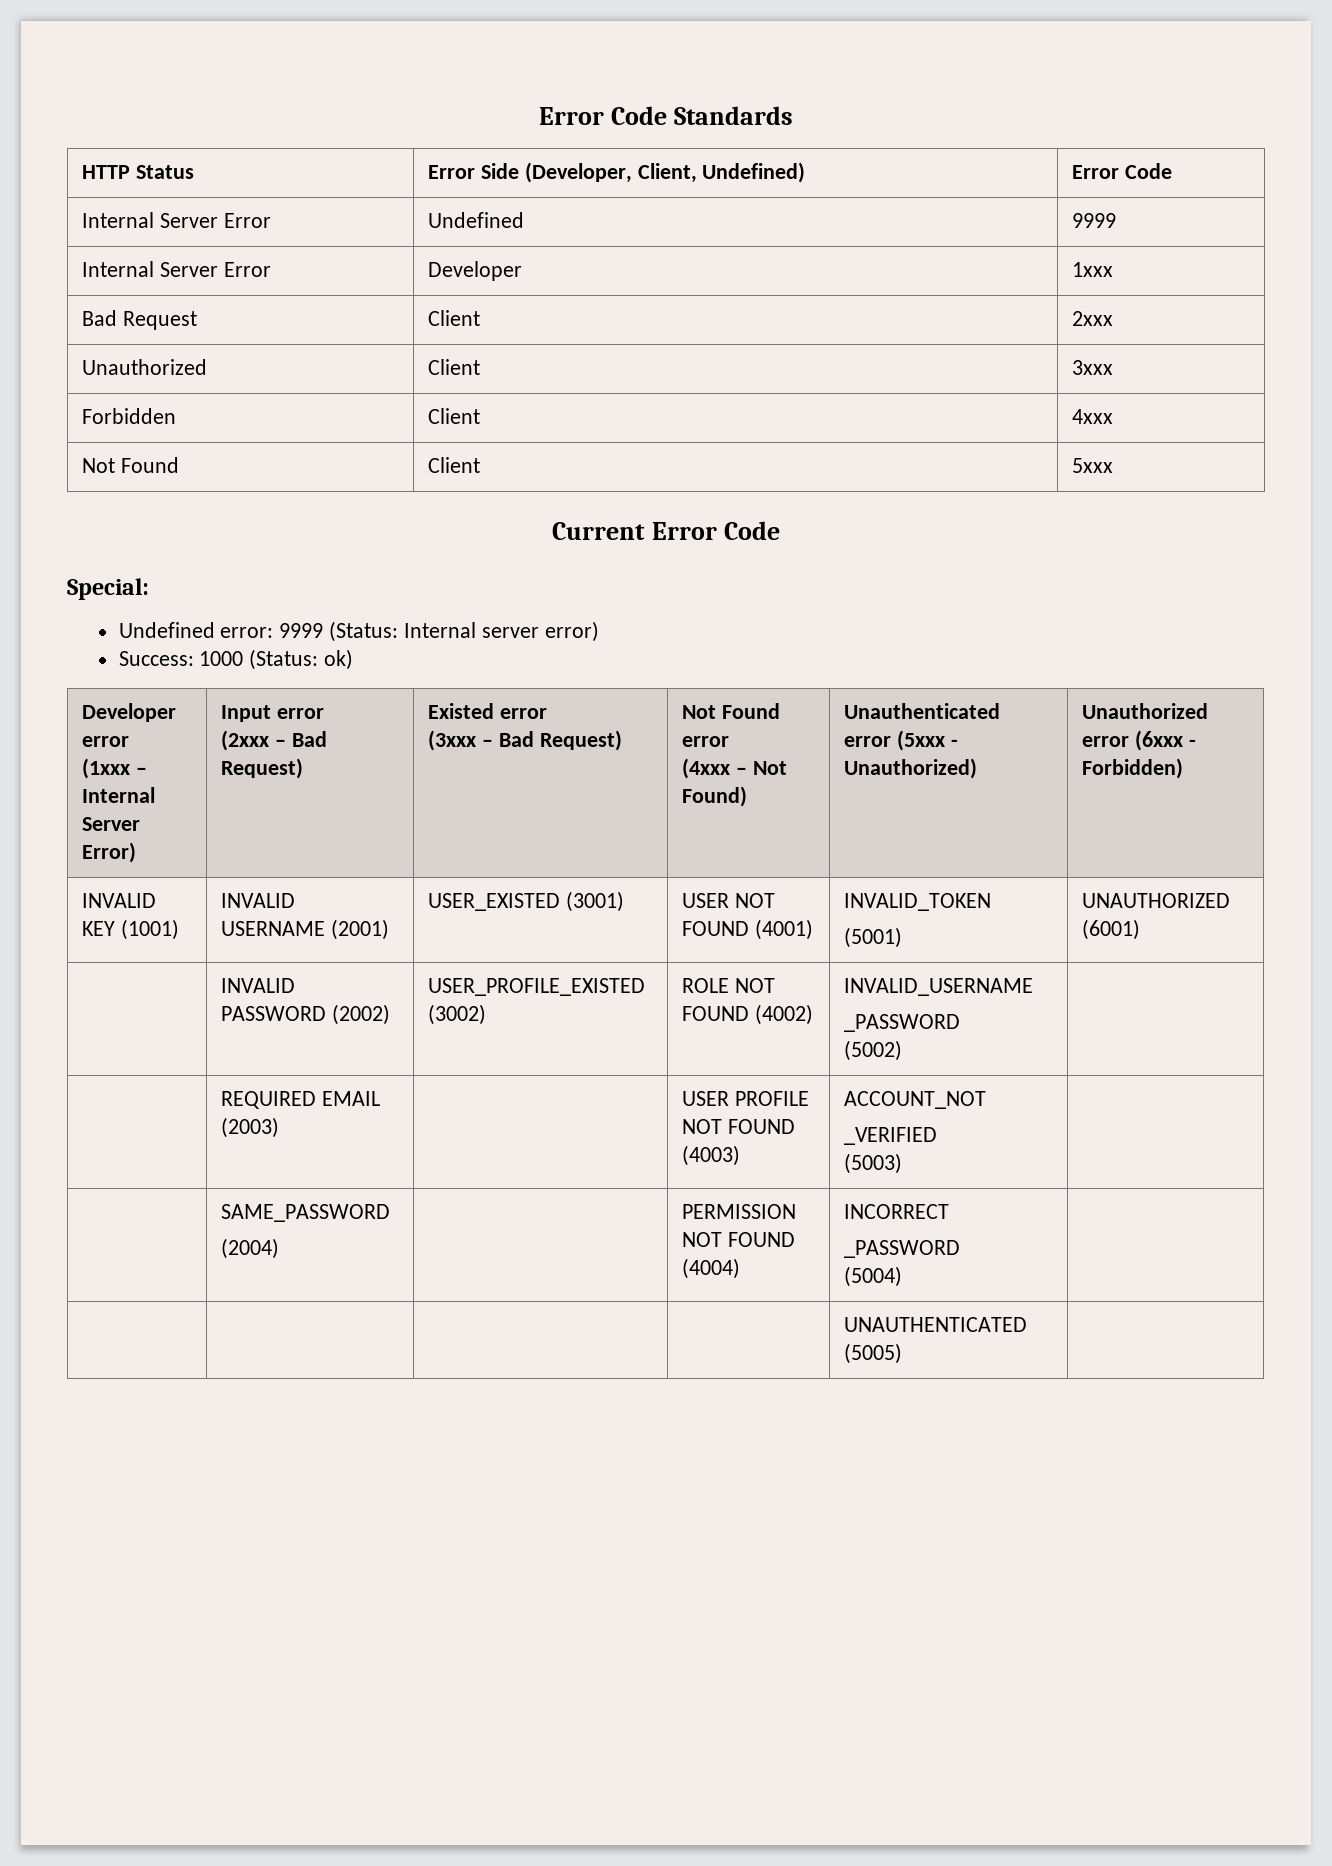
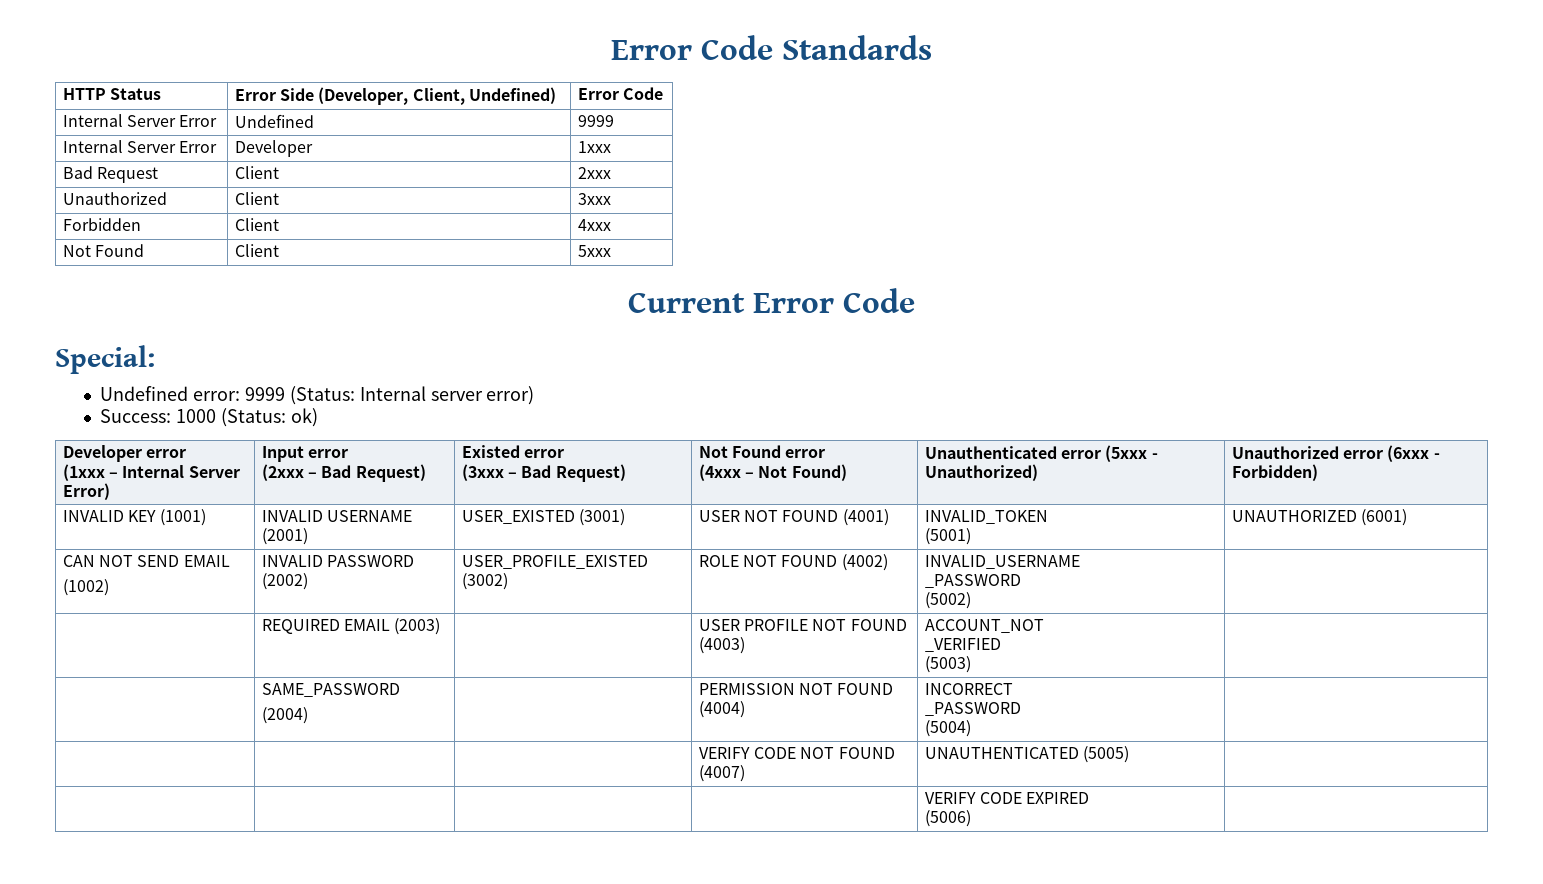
- | INVALID PASSWORD (2002) | USER_PROFILE_EXISTED (3002) | ROLE NOT FOUND (4002) | INVALID_USERNAME
+ CAN NOT SEND EMAIL
+ (1002) | INVALID PASSWORD (2002) | USER_PROFILE_EXISTED (3002) | ROLE NOT FOUND (4002) | INVALID_USERNAME
- | | | | UNAUTHENTICATED (5005) |
+ | | | VERIFY CODE NOT FOUND (4007) | UNAUTHENTICATED (5005) |
+ | | | | VERIFY CODE EXPIRED
+ (5006) |

